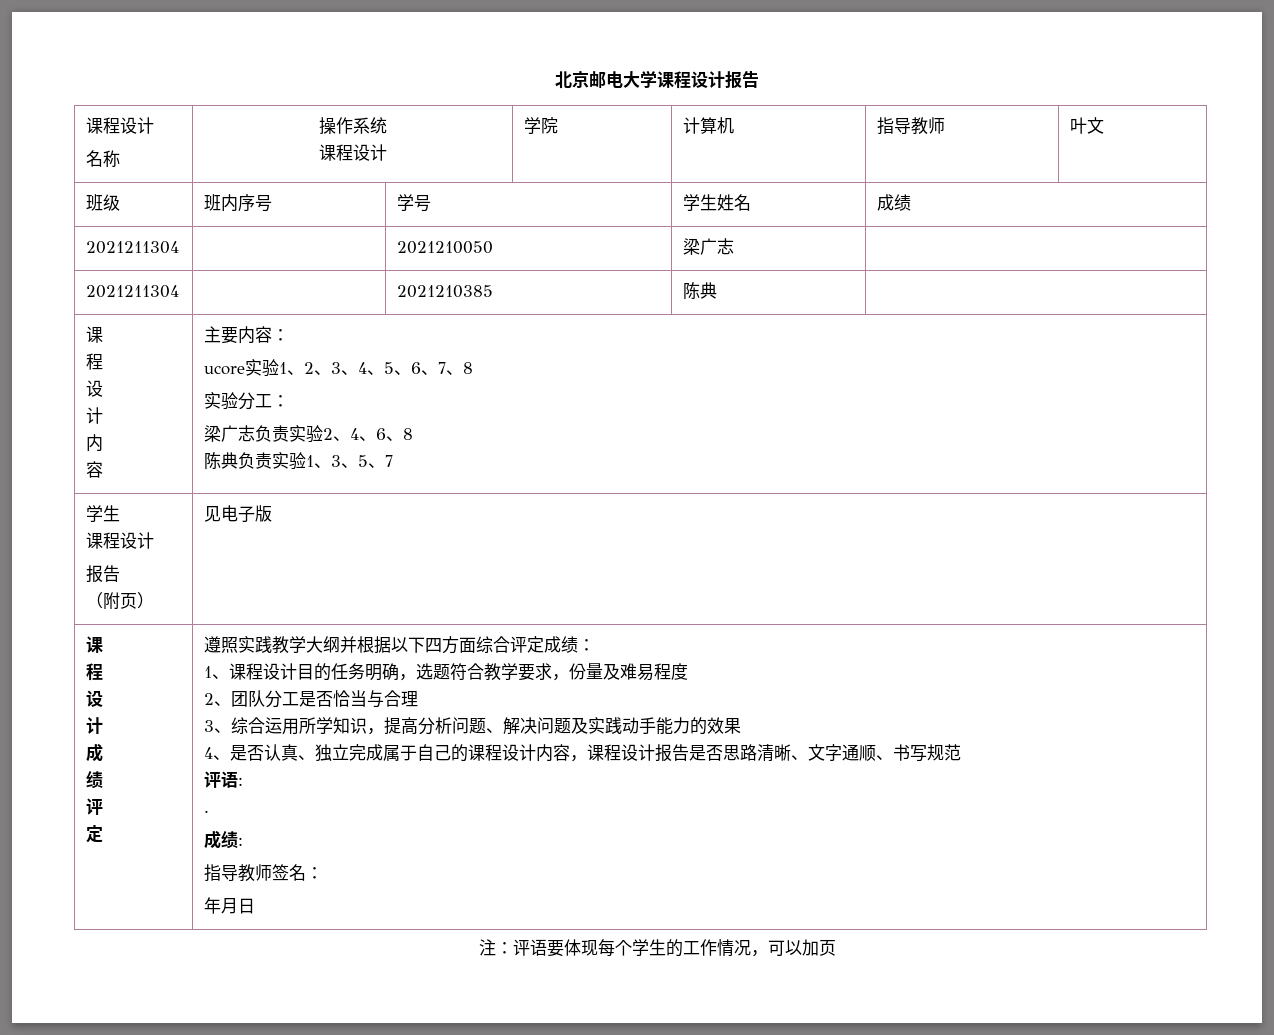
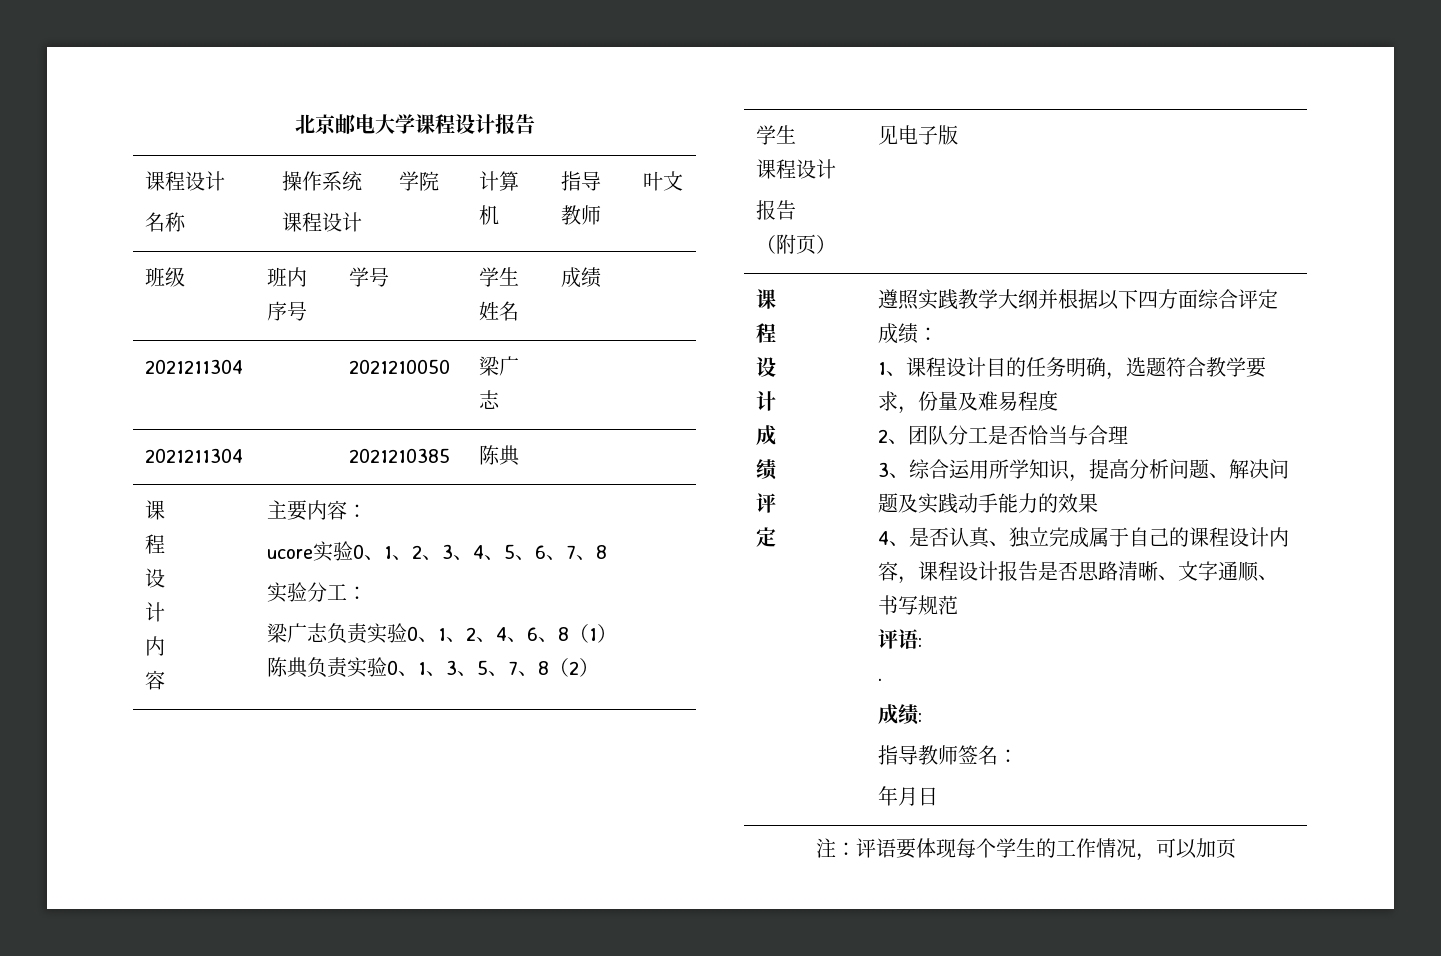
- ucore实验1、2、3、4、5、6、7、8
+ ucore实验0、1、2、3、4、5、6、7、8
- 梁广志负责实验2、4、6、8
+ 梁广志负责实验0、1、2、4、6、8（1）
- 陈典负责实验1、3、5、7
+ 陈典负责实验0、1、3、5、7、8（2）

